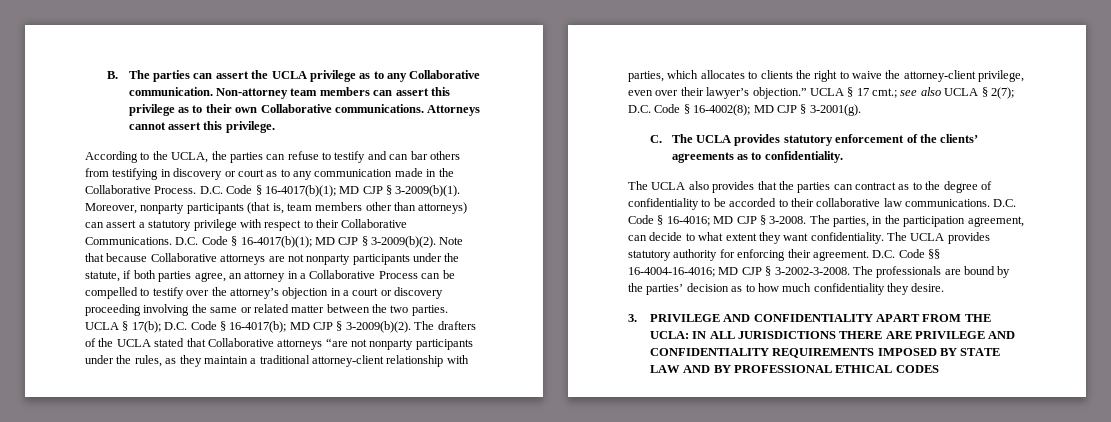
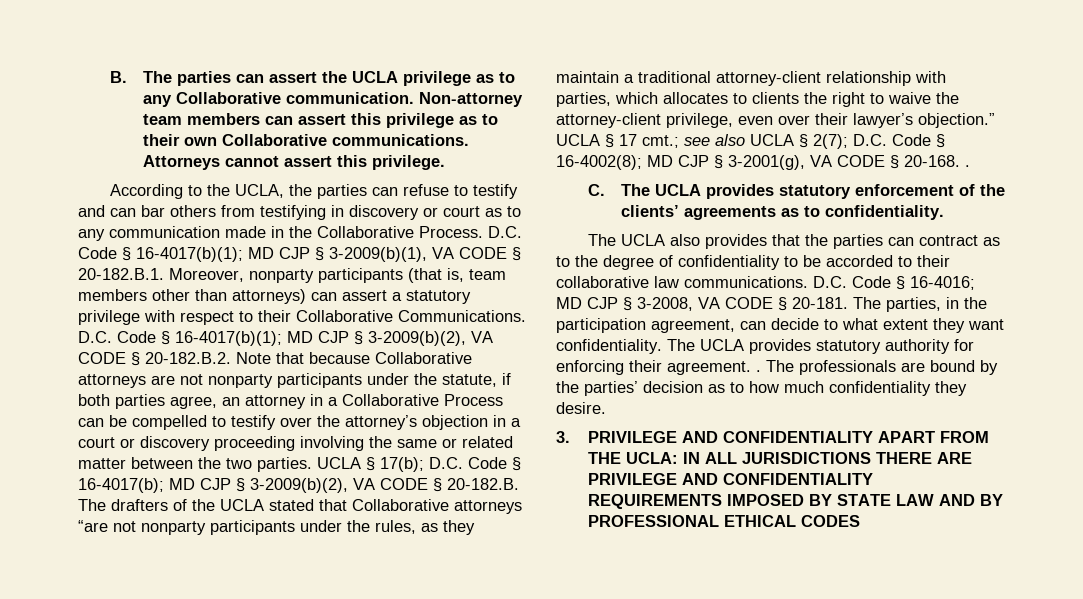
- D.C. Code § 16-4017(b)(1); MD CJP § 3-2009(b)(1). Moreover, nonparty participants (that is, team members other than attorneys) can assert a statutory privilege with respect to their Collaborative Communications.
+ D.C. Code § 16-4017(b)(1); MD CJP § 3-2009(b)(1), VA CODE § 20-182.B.1. Moreover, nonparty participants (that is, team members other than attorneys) can assert a statutory privilege with respect to their Collaborative Communications.
- D.C. Code § 16-4017(b)(1); MD CJP § 3-2009(b)(2). Note that because Collaborative attorneys are not nonparty participants under the statute, if both parties agree, an attorney in a Collaborative Process can be compelled to testify over the attorney’s objection in a court or discovery proceeding involving the same or related matter between the two parties.
+ D.C. Code § 16-4017(b)(1); MD CJP § 3-2009(b)(2), VA CODE § 20-182.B.2. Note that because Collaborative attorneys are not nonparty participants under the statute, if both parties agree, an attorney in a Collaborative Process can be compelled to testify over the attorney’s objection in a court or discovery proceeding involving the same or related matter between the two parties.
- UCLA § 17(b); D.C. Code § 16-4017(b); MD CJP § 3-2009(b)(2). The drafters of the UCLA stated that Collaborative attorneys “are not nonparty participants under the rules, as they maintain a traditional attorney-client relationship with parties, which allocates to clients the right to waive the attorney-client privilege, even over their lawyer’s objection.”
+ UCLA § 17(b); D.C. Code § 16-4017(b); MD CJP § 3-2009(b)(2), VA CODE § 20-182.B. The drafters of the UCLA stated that Collaborative attorneys “are not nonparty participants under the rules, as they maintain a traditional attorney-client relationship with parties, which allocates to clients the right to waive the attorney-client privilege, even over their lawyer’s objection.”
- UCLA § 17 cmt.; see also UCLA § 2(7); D.C. Code § 16-4002(8); MD CJP § 3-2001(g).
+ UCLA § 17 cmt.; see also UCLA § 2(7); D.C. Code § 16-4002(8); MD CJP § 3-2001(g), VA CODE § 20-168. .
- D.C. Code § 16-4016; MD CJP § 3-2008.
+ D.C. Code § 16-4016; MD CJP § 3-2008, VA CODE § 20-181.
- The UCLA provides statutory authority for enforcing their agreement. D.C. Code §§ 16-4004-16-4016; MD CJP § 3-2002-3-2008.
+ The UCLA provides statutory authority for enforcing their agreement. .

